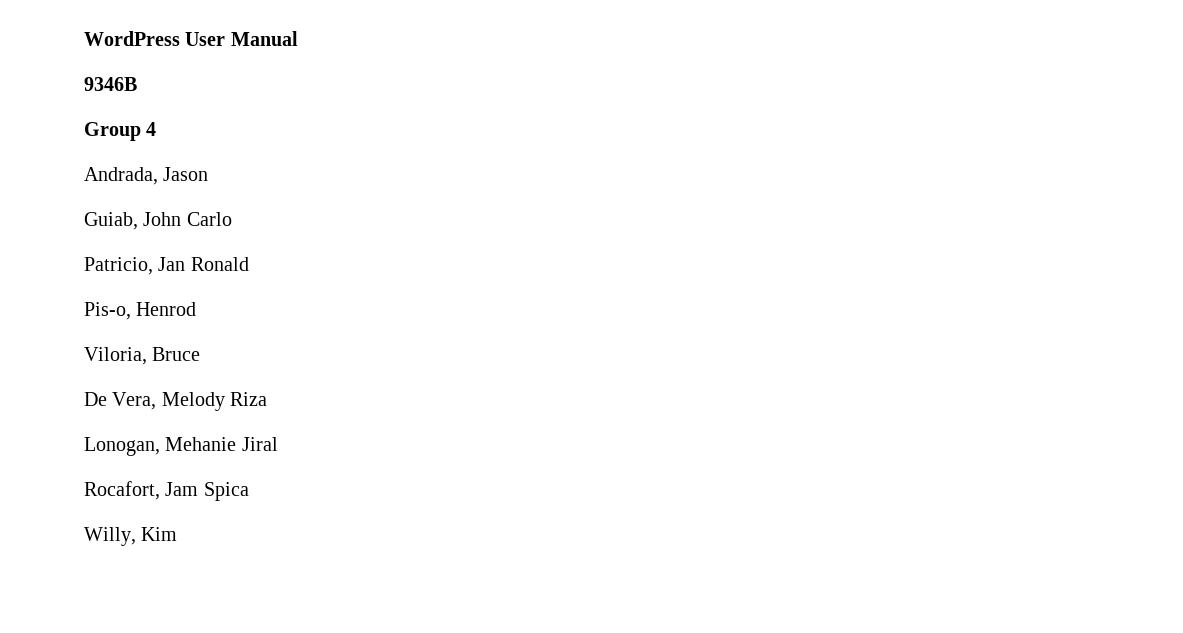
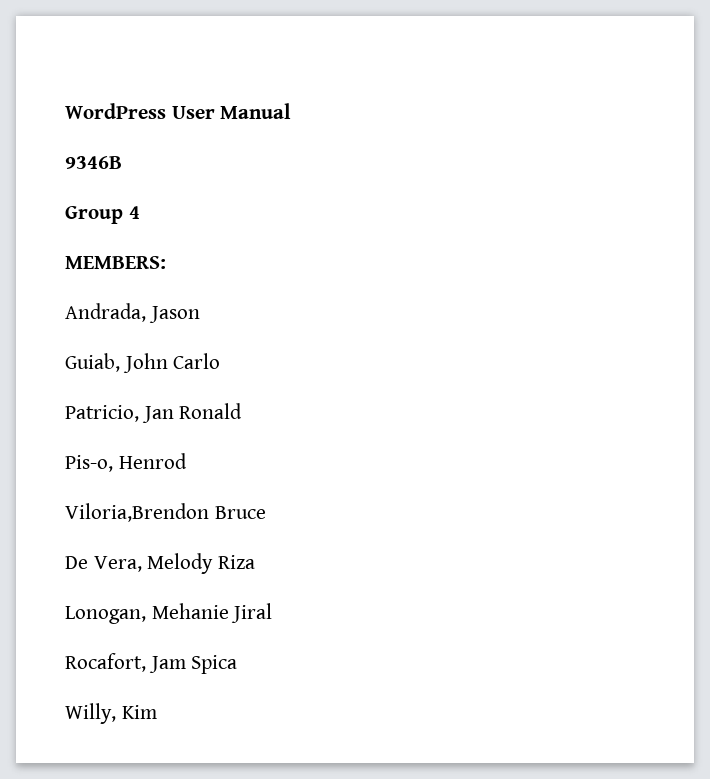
+ MEMBERS:
- Viloria, Bruce
+ Viloria,Brendon Bruce

